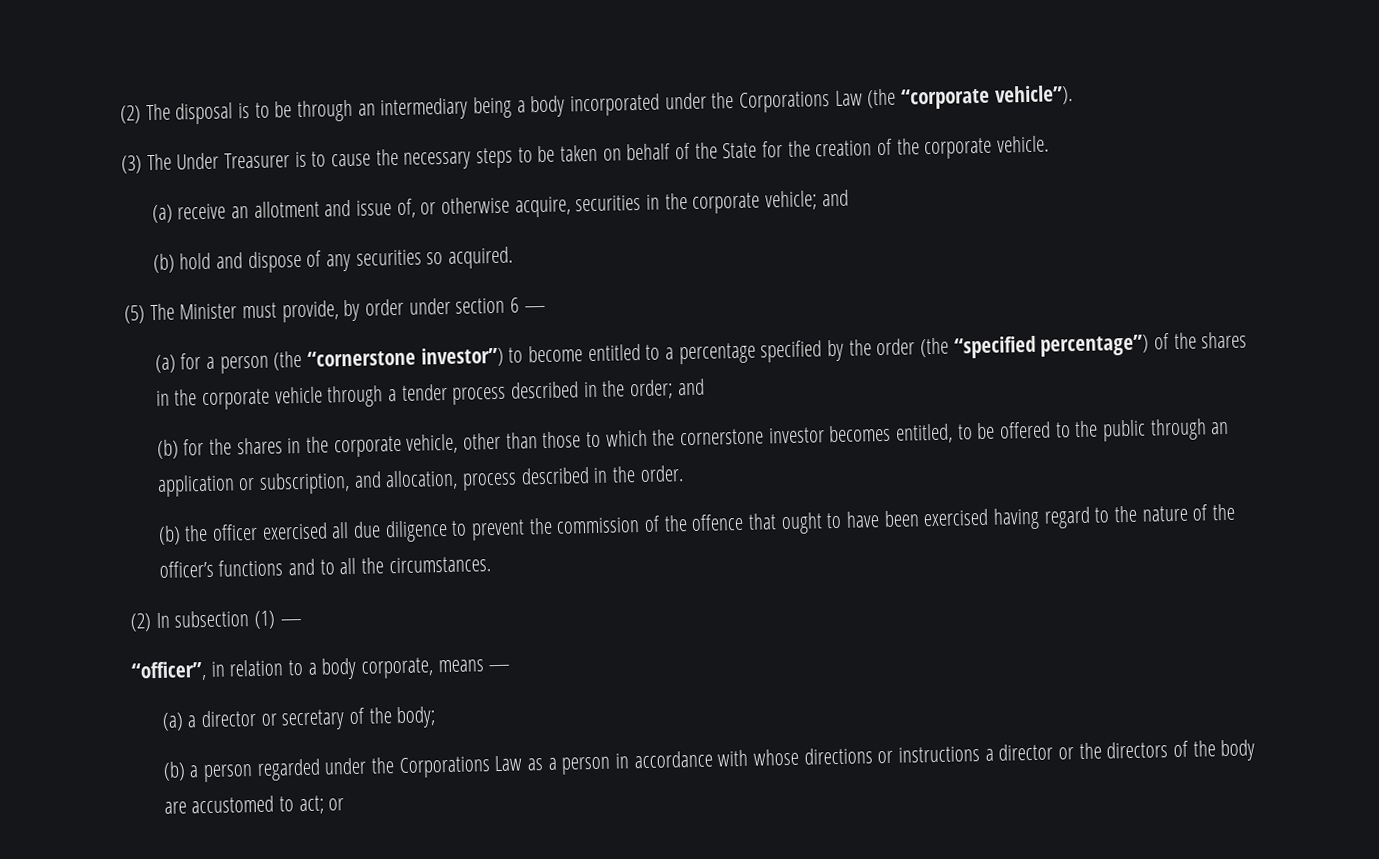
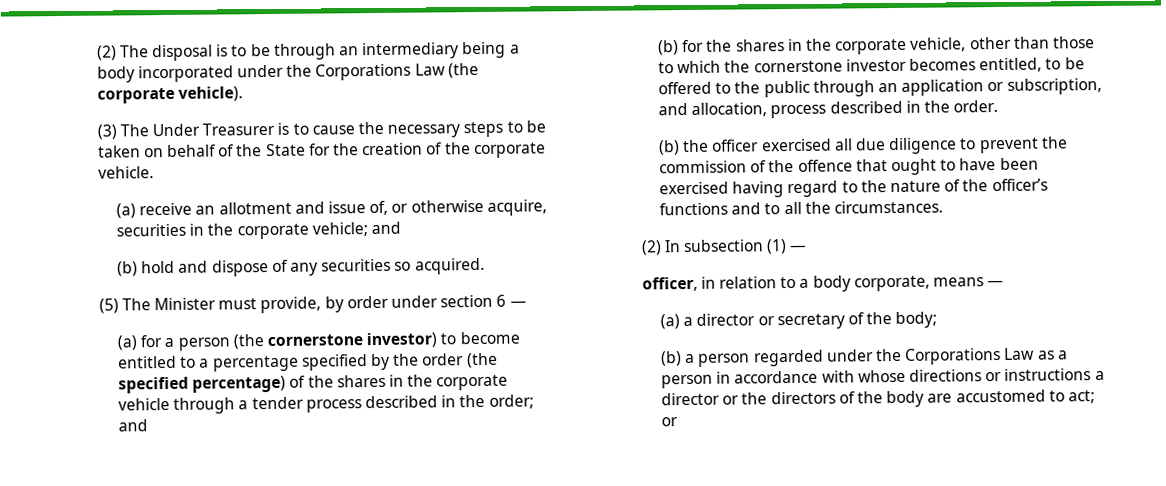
- (2) The disposal is to be through an intermediary being a body incorporated under the Corporations Law (the “corporate vehicle”).
+ (2) The disposal is to be through an intermediary being a body incorporated under the Corporations Law (the corporate vehicle).
- (a) for a person (the “cornerstone investor”) to become entitled to a percentage specified by the order (the “specified percentage”) of the shares in the corporate vehicle through a tender process described in the order; and
+ (a) for a person (the cornerstone investor) to become entitled to a percentage specified by the order (the specified percentage) of the shares in the corporate vehicle through a tender process described in the order; and
- “officer”, in relation to a body corporate, means —
+ officer, in relation to a body corporate, means —

